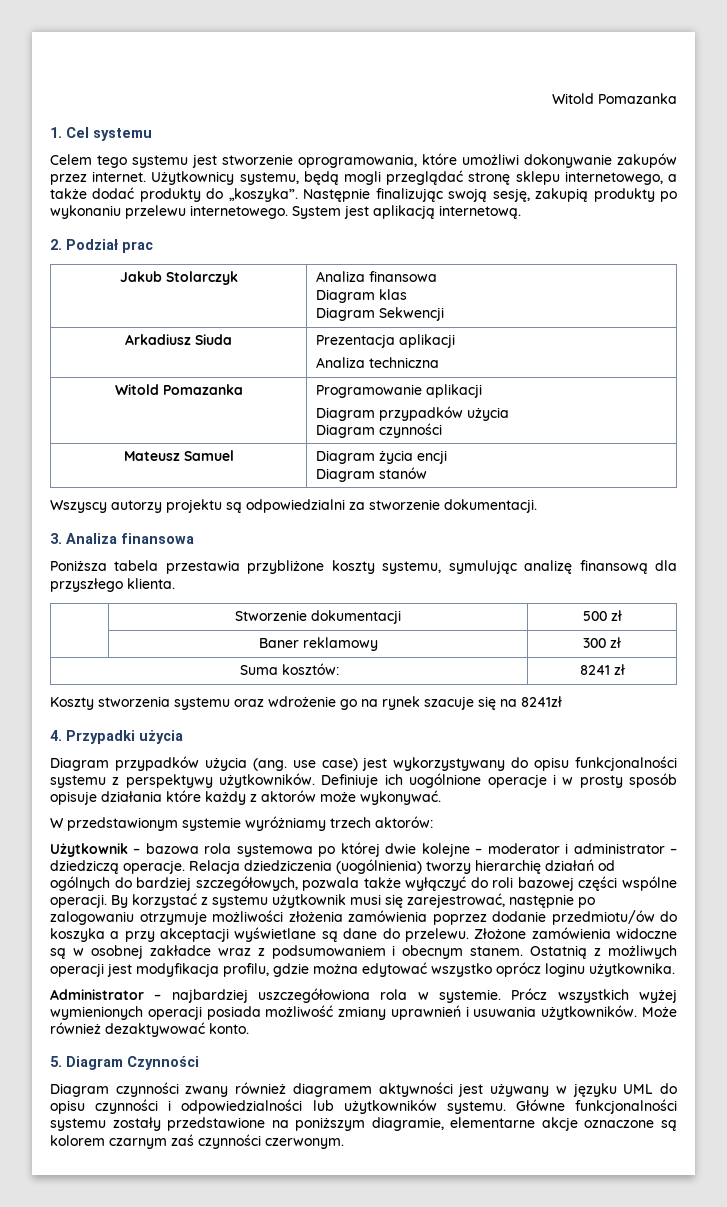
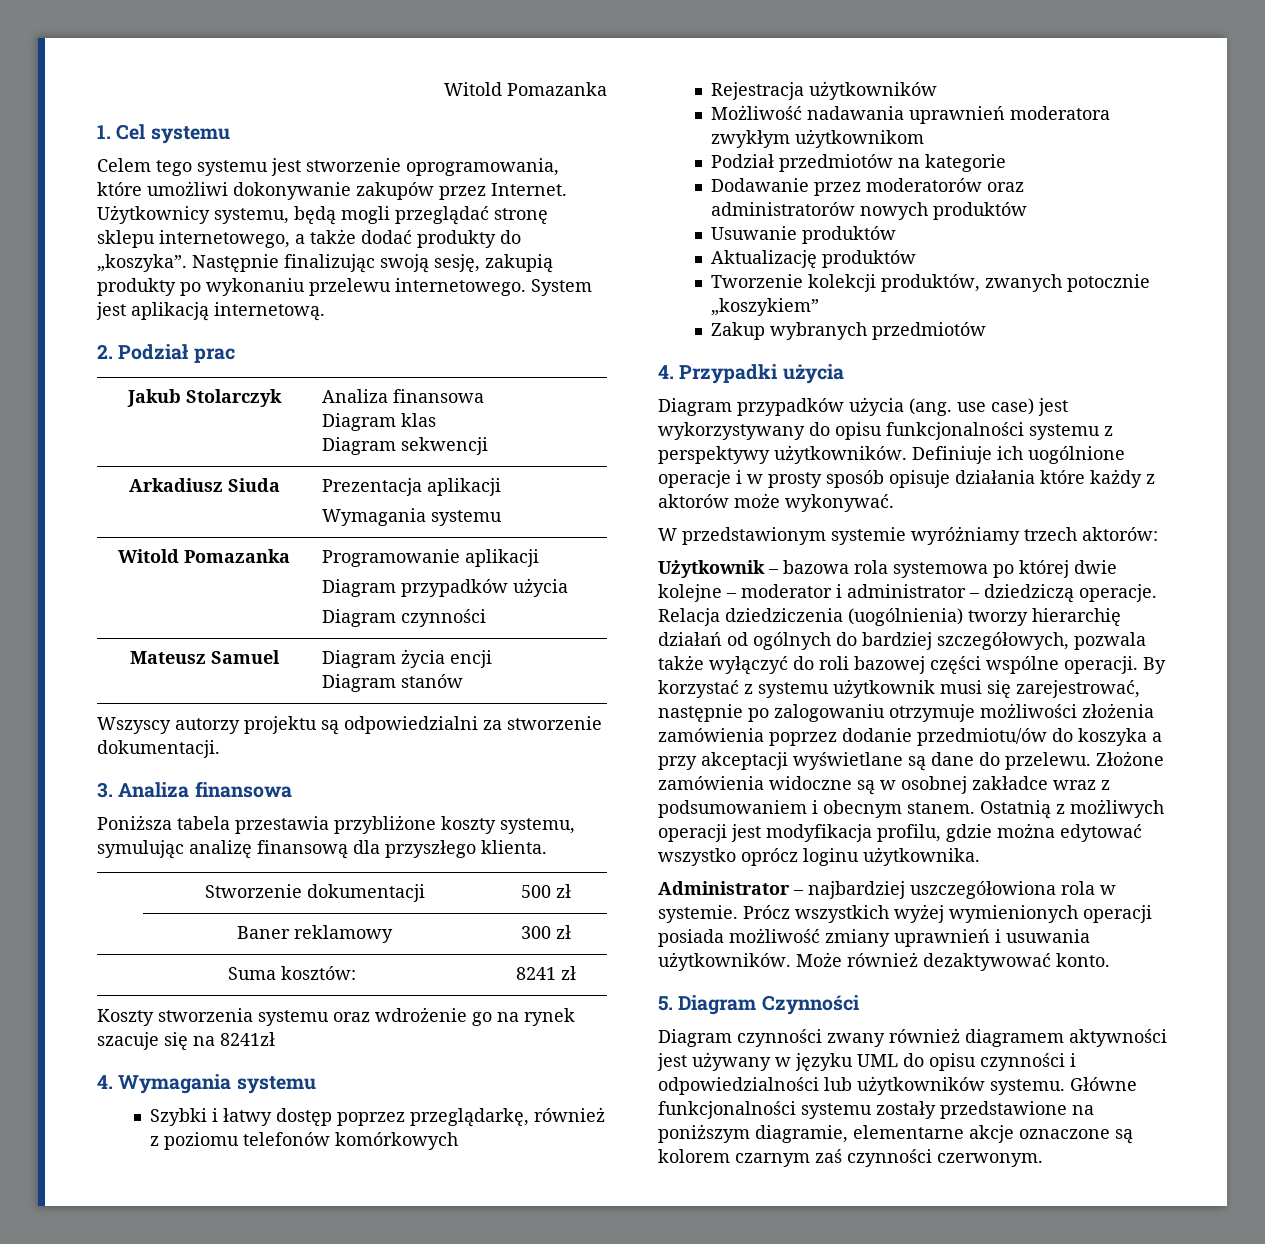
- Celem tego systemu jest stworzenie oprogramowania, które umożliwi dokonywanie zakupów przez internet.
+ Celem tego systemu jest stworzenie oprogramowania, które umożliwi dokonywanie zakupów przez Internet.
  Jakub Stolarczyk | Analiza finansowa
  Diagram klas
- Diagram Sekwencji
+ Diagram sekwencji
  Arkadiusz Siuda | Prezentacja aplikacji
- Analiza techniczna
+ Wymagania systemu
+ 4. Wymagania systemu
+ Szybki i łatwy dostęp poprzez przeglądarkę, również z poziomu telefonów komórkowych
+ Rejestracja użytkowników
+ Możliwość nadawania uprawnień moderatora zwykłym użytkownikom
+ Podział przedmiotów na kategorie
+ Dodawanie przez moderatorów oraz administratorów nowych produktów
+ Usuwanie produktów
+ Aktualizację produktów
+ Tworzenie kolekcji produktów, zwanych potocznie „koszykiem”
+ Zakup wybranych przedmiotów

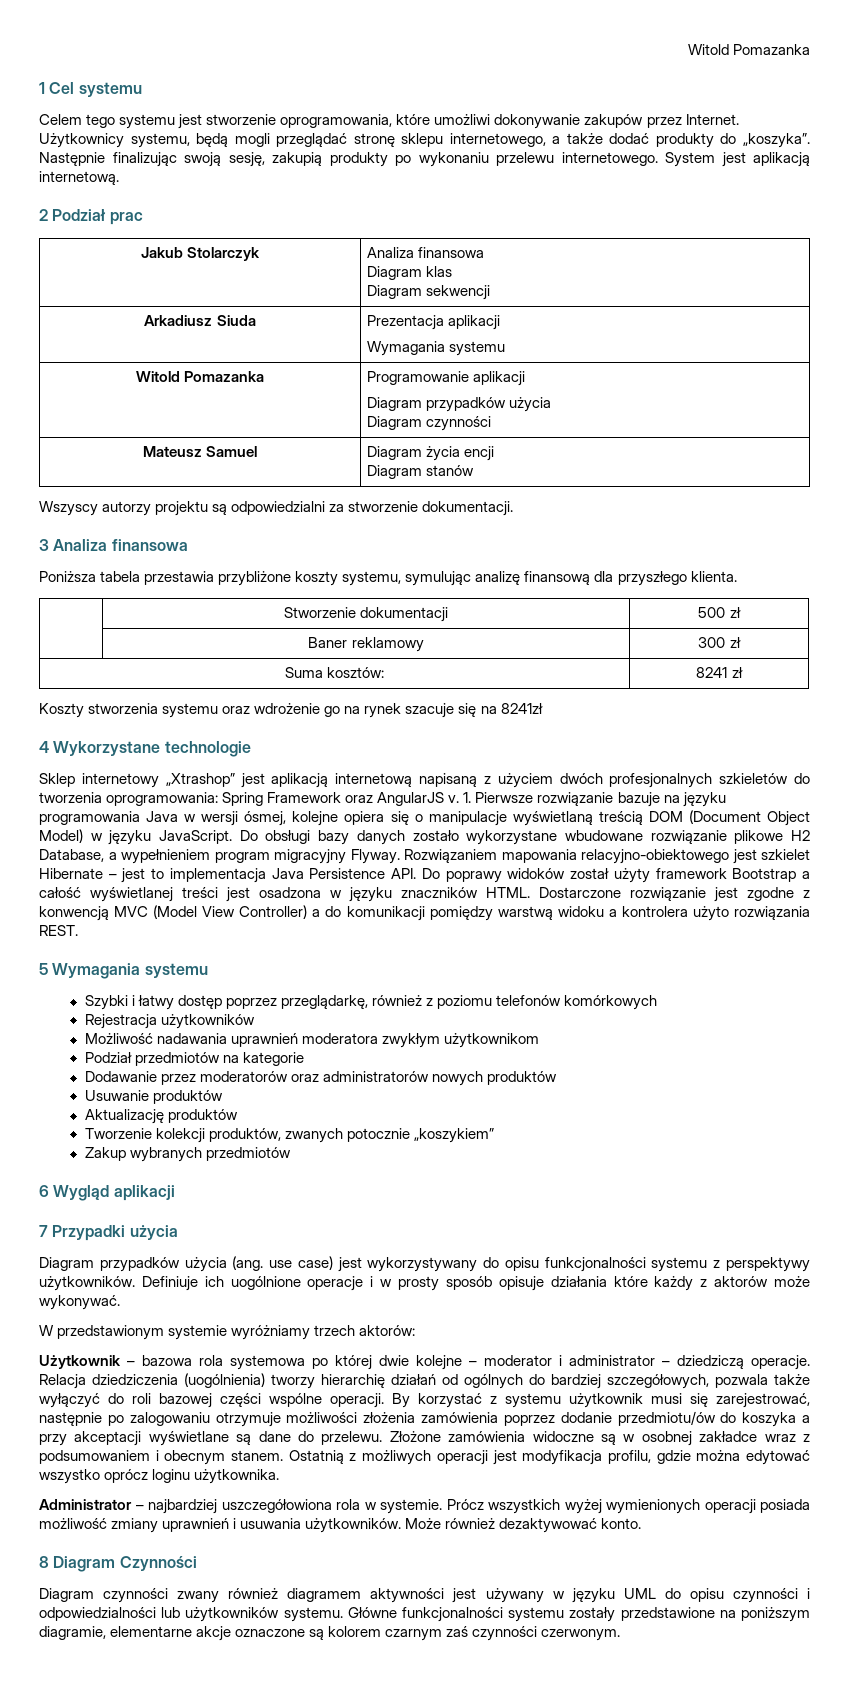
- 1. Cel systemu
+ 1 Cel systemu
- 2. Podział prac
+ 2 Podział prac
- 3. Analiza finansowa
+ 3 Analiza finansowa
- 4. Wymagania systemu
+ 4 Wykorzystane technologie
+ Sklep internetowy „Xtrashop” jest aplikacją internetową napisaną z użyciem dwóch profesjonalnych szkieletów do tworzenia oprogramowania: Spring Framework oraz AngularJS v. 1. Pierwsze rozwiązanie bazuje na języku programowania Java w wersji ósmej, kolejne opiera się o manipulacje wyświetlaną treścią DOM (Document Object Model) w języku JavaScript. Do obsługi bazy danych zostało wykorzystane wbudowane rozwiązanie plikowe H2 Database, a wypełnieniem program migracyjny Flyway. Rozwiązaniem mapowania relacyjno-obiektowego jest szkielet Hibernate – jest to implementacja Java Persistence API. Do poprawy widoków został użyty framework Bootstrap a całość wyświetlanej treści jest osadzona w języku znaczników HTML. Dostarczone rozwiązanie jest zgodne z konwencją MVC (Model View Controller) a do komunikacji pomiędzy warstwą widoku a kontrolera użyto rozwiązania REST.
+ 5 Wymagania systemu
- 4. Przypadki użycia
+ 6 Wygląd aplikacji
+ 7 Przypadki użycia
- 5. Diagram Czynności
+ 8 Diagram Czynności

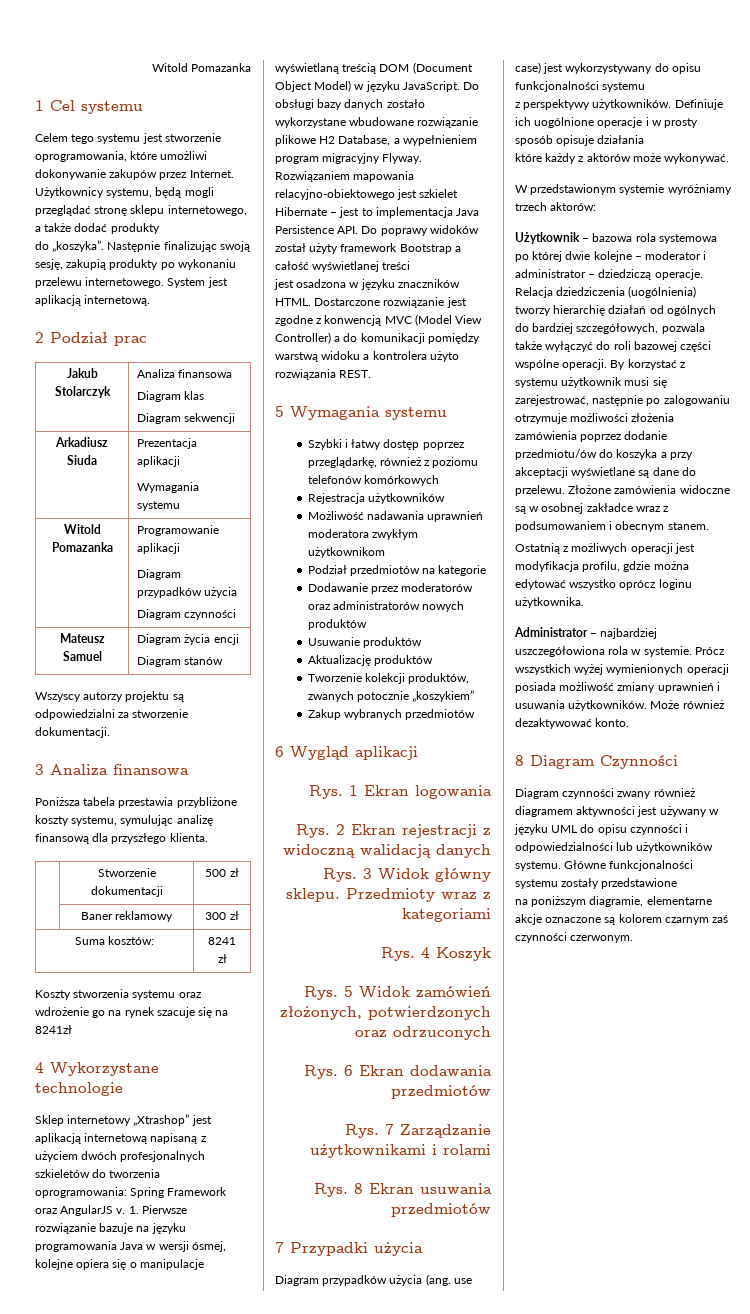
- Użytkownicy systemu, będą mogli przeglądać stronę sklepu internetowego, a także dodać produkty do „koszyka”.
+ Użytkownicy systemu, będą mogli przeglądać stronę sklepu internetowego, a także dodać produkty
+ do „koszyka”.
- Rozwiązaniem mapowania relacyjno-obiektowego jest szkielet Hibernate – jest to implementacja Java Persistence API. Do poprawy widoków został użyty framework Bootstrap a całość wyświetlanej treści jest osadzona w języku znaczników HTML.
+ Rozwiązaniem mapowania relacyjno-obiektowego jest szkielet Hibernate – jest to implementacja Java Persistence API. Do poprawy widoków został użyty framework Bootstrap a całość wyświetlanej treści
+ jest osadzona w języku znaczników HTML.
+ Rys. 1 Ekran logowania
+ Rys. 2 Ekran rejestracji z widoczną walidacją danych
+ Rys. 3 Widok główny sklepu. Przedmioty wraz z kategoriami
+ Rys. 4 Koszyk
+ Rys. 5 Widok zamówień złożonych, potwierdzonych oraz odrzuconych
+ Rys. 6 Ekran dodawania przedmiotów
+ Rys. 7 Zarządzanie użytkownikami i rolami
+ Rys. 8 Ekran usuwania przedmiotów
- Diagram przypadków użycia (ang. use case) jest wykorzystywany do opisu funkcjonalności systemu z perspektywy użytkowników.
+ Diagram przypadków użycia (ang. use case) jest wykorzystywany do opisu funkcjonalności systemu
+ z perspektywy użytkowników.
- Definiuje ich uogólnione operacje i w prosty sposób opisuje działania które każdy z aktorów może wykonywać.
+ Definiuje ich uogólnione operacje i w prosty sposób opisuje działania
+ które każdy z aktorów może wykonywać.
- Złożone zamówienia widoczne są w osobnej zakładce wraz z podsumowaniem i obecnym stanem. Ostatnią z możliwych operacji jest modyfikacja profilu, gdzie można edytować wszystko oprócz loginu użytkownika.
+ Złożone zamówienia widoczne są w osobnej zakładce wraz z podsumowaniem i obecnym stanem.
+ Ostatnią z możliwych operacji jest modyfikacja profilu, gdzie można edytować wszystko oprócz loginu użytkownika.
- Główne funkcjonalności systemu zostały przedstawione na poniższym diagramie, elementarne akcje oznaczone są kolorem czarnym zaś czynności czerwonym.
+ Główne funkcjonalności systemu zostały przedstawione
+ na poniższym diagramie, elementarne akcje oznaczone są kolorem czarnym zaś czynności czerwonym.

